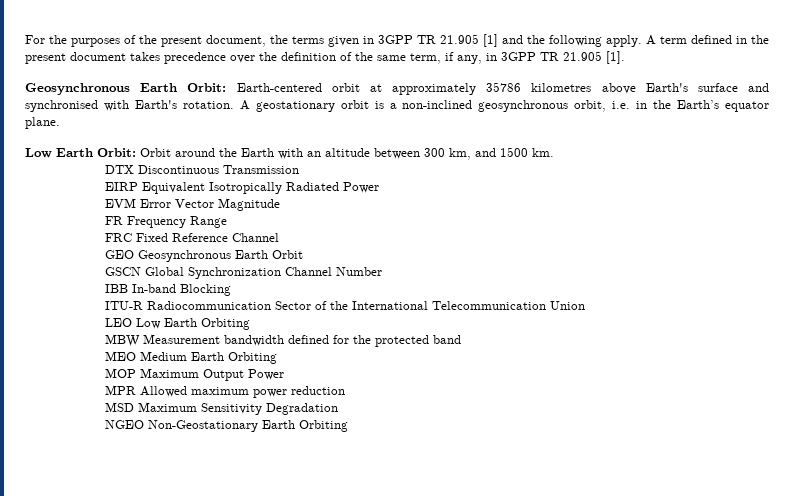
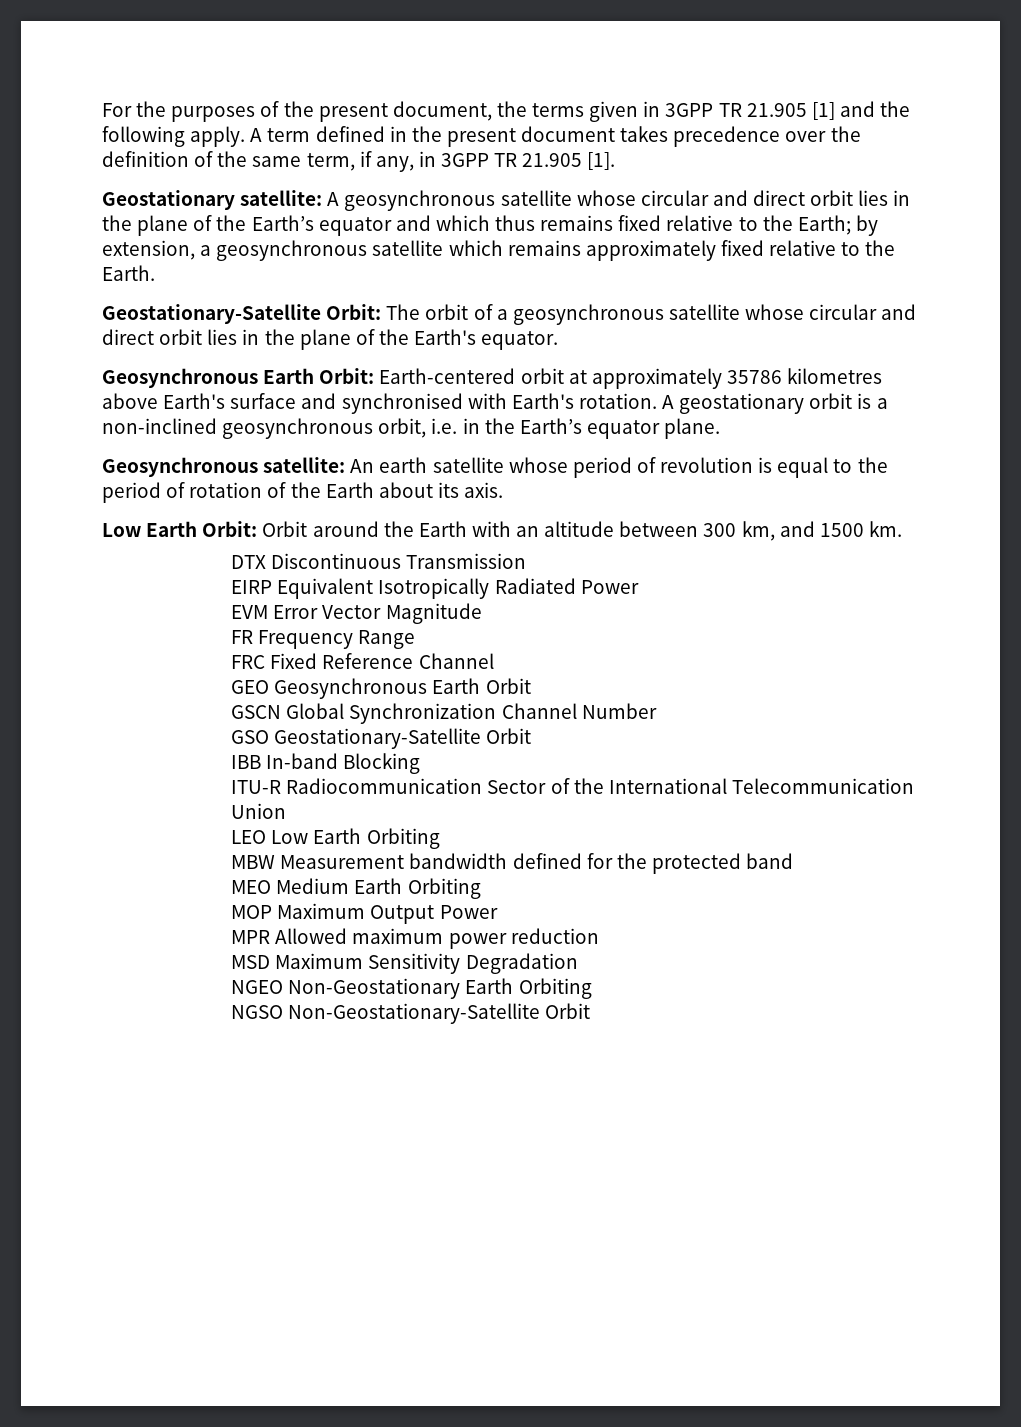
+ Geostationary satellite: A geosynchronous satellite whose circular and direct orbit lies in the plane of the Earth’s equator and which thus remains fixed relative to the Earth; by extension, a geosynchronous satellite which remains approximately fixed relative to the Earth.
+ Geostationary-Satellite Orbit: The orbit of a geosynchronous satellite whose circular and direct orbit lies in the plane of the Earth's equator.
+ Geosynchronous satellite: An earth satellite whose period of revolution is equal to the period of rotation of the Earth about its axis.
+ GSO Geostationary-Satellite Orbit
+ NGSO Non-Geostationary-Satellite Orbit

